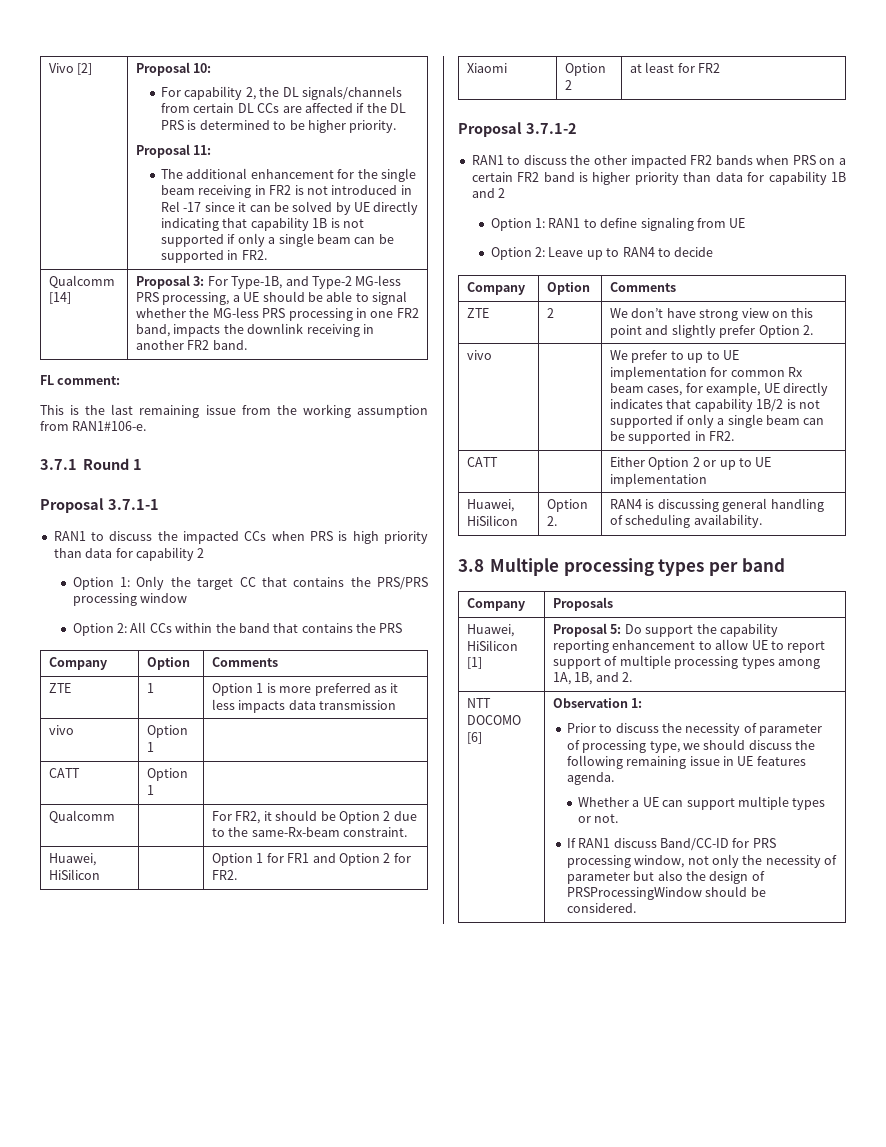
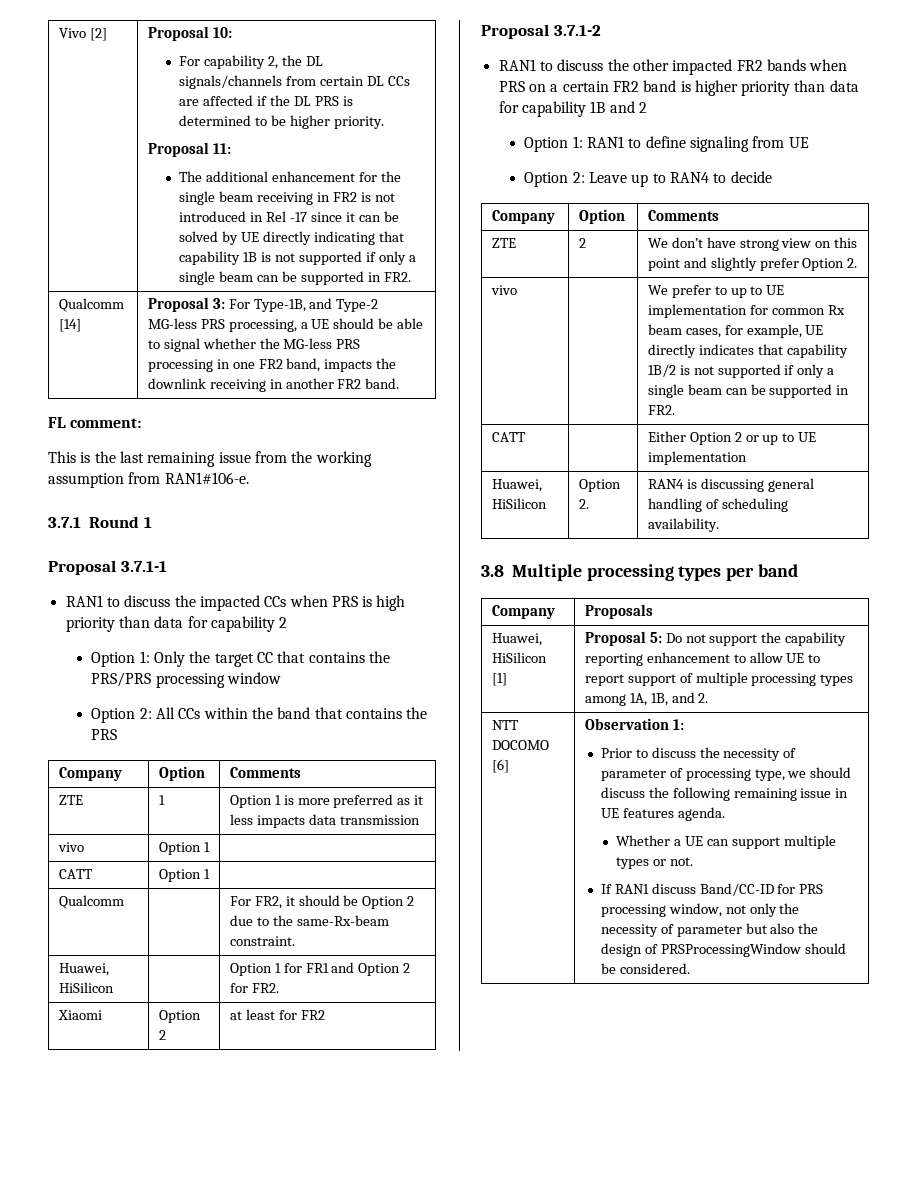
- Huawei, HiSilicon [1] | Proposal 5: Do support the capability reporting enhancement to allow UE to report support of multiple processing types among 1A, 1B, and 2.
+ Huawei, HiSilicon [1] | Proposal 5: Do not support the capability reporting enhancement to allow UE to report support of multiple processing types among 1A, 1B, and 2.

